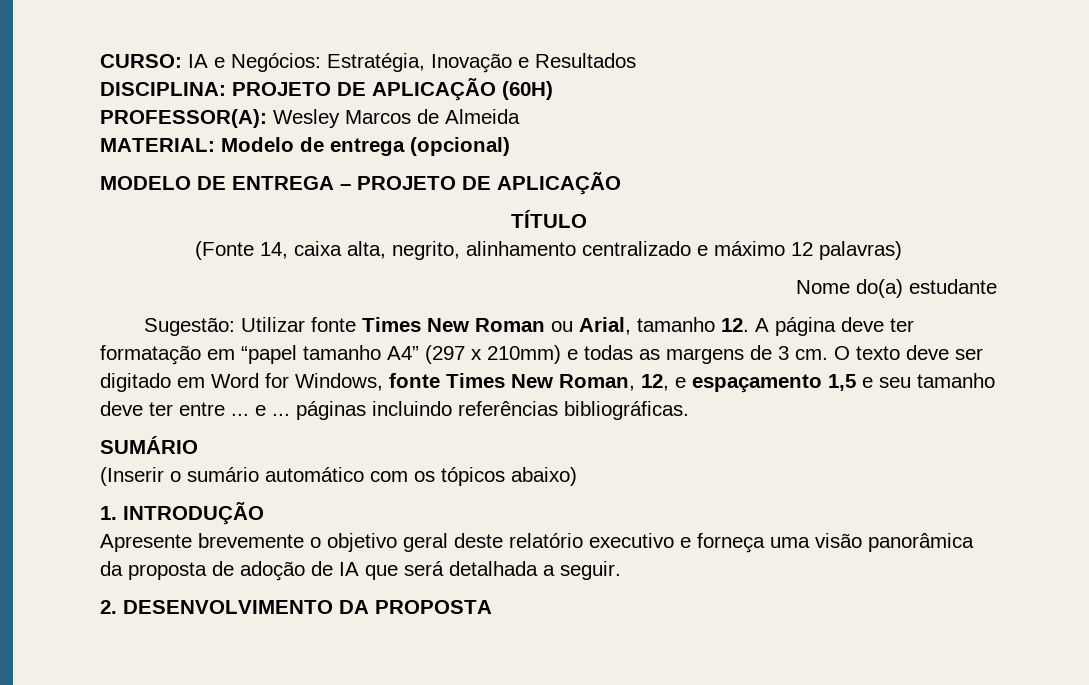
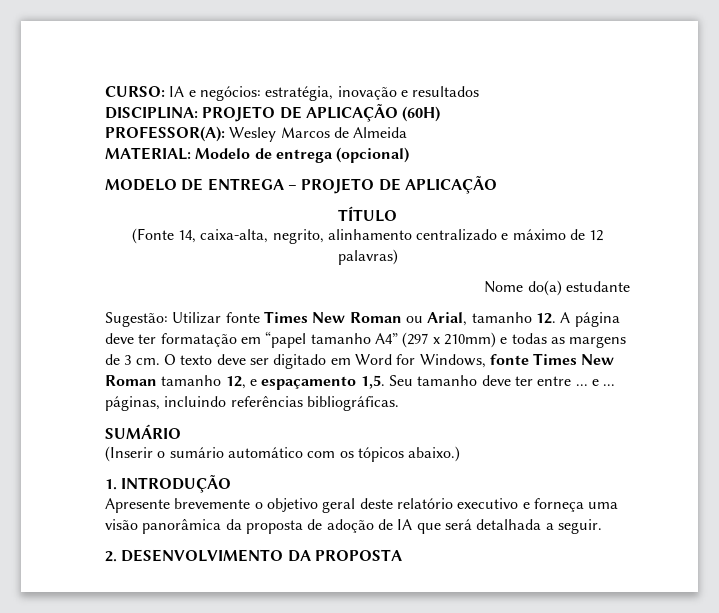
- CURSO: IA e Negócios: Estratégia, Inovação e Resultados
+ CURSO: IA e negócios: estratégia, inovação e resultados
- (Fonte 14, caixa alta, negrito, alinhamento centralizado e máximo 12 palavras)
+ (Fonte 14, caixa-alta, negrito, alinhamento centralizado e máximo de 12 palavras)
- O texto deve ser digitado em Word for Windows, fonte Times New Roman, 12, e espaçamento 1,5 e seu tamanho deve ter entre ... e ... páginas incluindo referências bibliográficas.
+ O texto deve ser digitado em Word for Windows, fonte Times New Roman tamanho 12, e espaçamento 1,5. Seu tamanho deve ter entre ... e ... páginas, incluindo referências bibliográficas.
- (Inserir o sumário automático com os tópicos abaixo)
+ (Inserir o sumário automático com os tópicos abaixo.)

